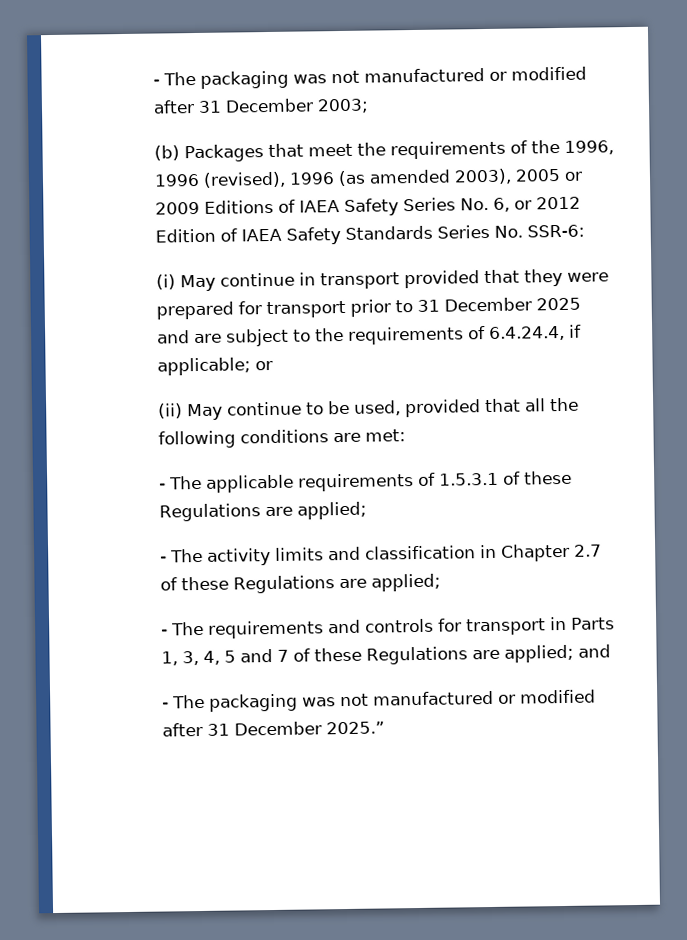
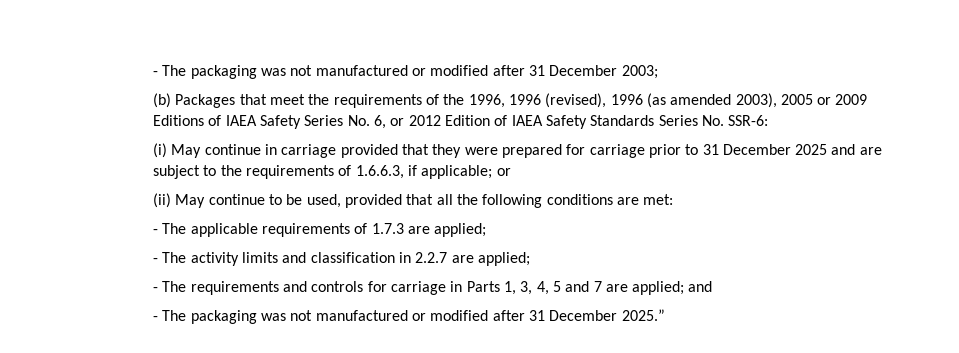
- (i) May continue in transport provided that they were prepared for transport prior to 31 December 2025 and are subject to the requirements of 6.4.24.4, if applicable; or
+ (i) May continue in carriage provided that they were prepared for carriage prior to 31 December 2025 and are subject to the requirements of 1.6.6.3, if applicable; or
- - The applicable requirements of 1.5.3.1 of these Regulations are applied;
+ - The applicable requirements of 1.7.3 are applied;
- - The activity limits and classification in Chapter 2.7 of these Regulations are applied;
+ - The activity limits and classification in 2.2.7 are applied;
- - The requirements and controls for transport in Parts 1, 3, 4, 5 and 7 of these Regulations are applied; and
+ - The requirements and controls for carriage in Parts 1, 3, 4, 5 and 7 are applied; and

